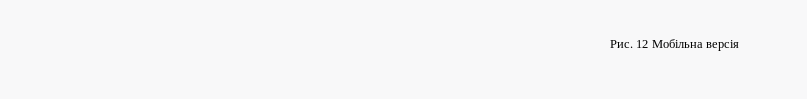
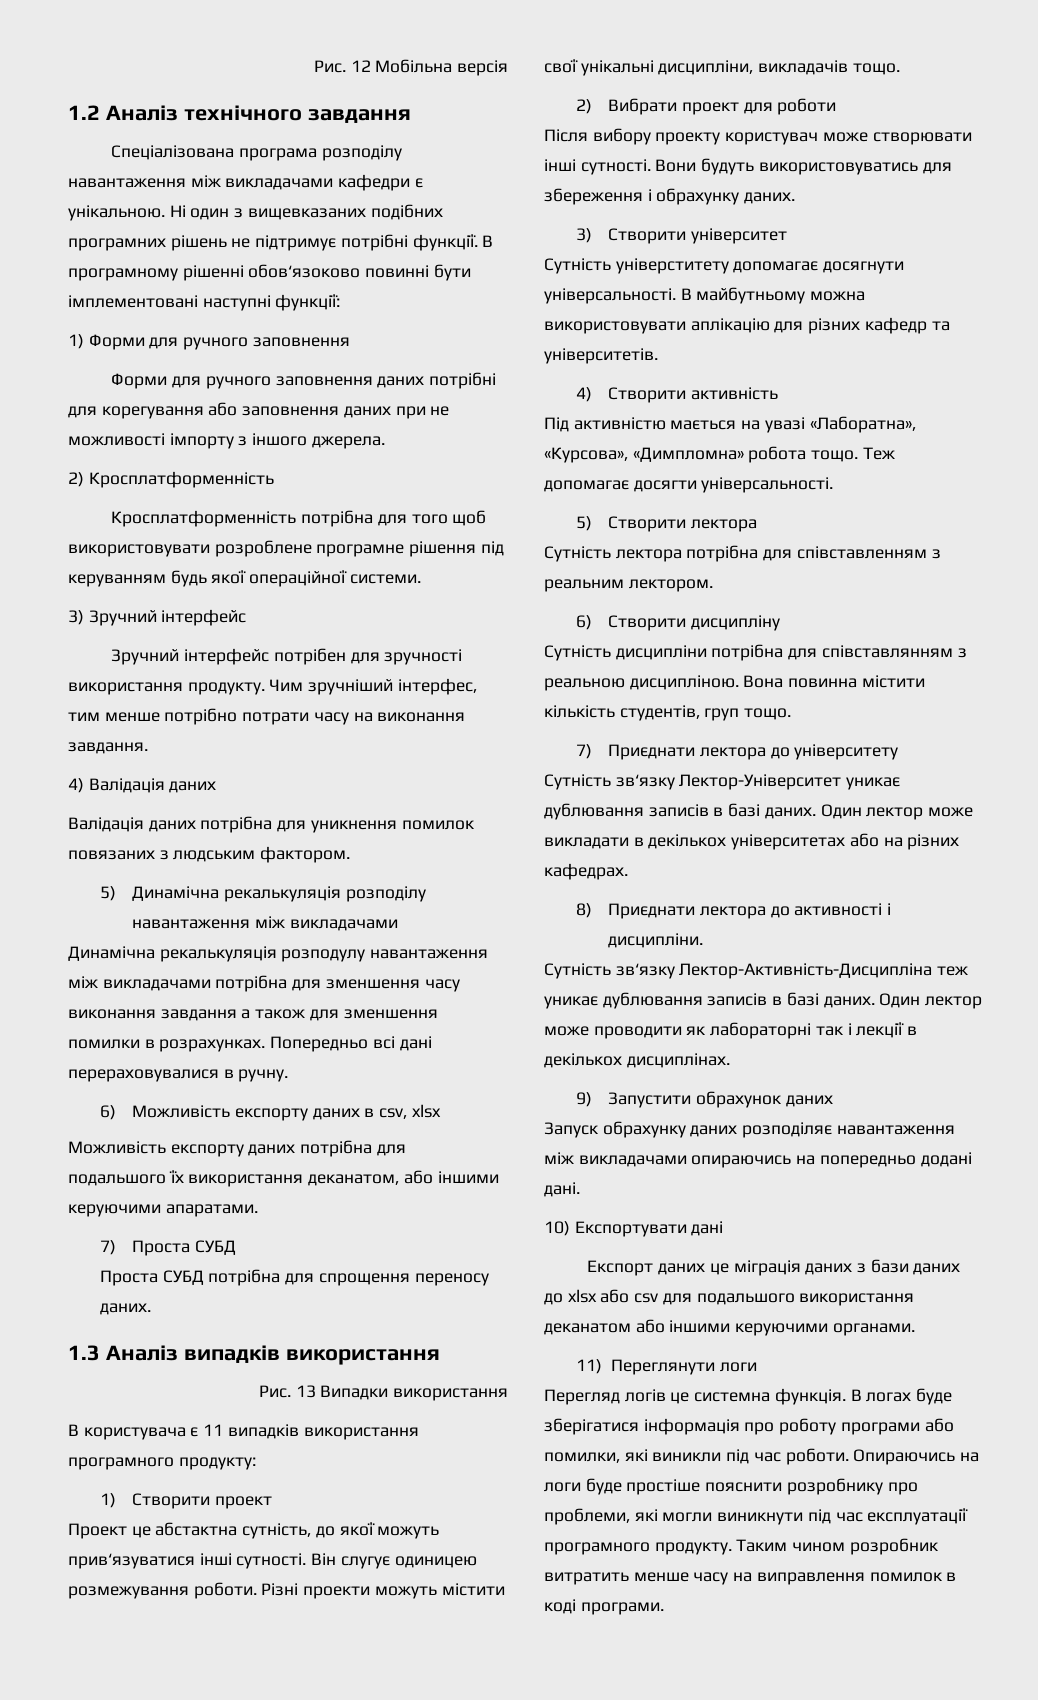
+ 1.2 Аналіз технічного завдання
+ Спеціалізована програма розподілу навантаження між викладачами кафедри є унікальною. Ні один з вищевказаних подібних програмних рішень не підтримує потрібні функції. В програмному рішенні обов‘язоково повинні бути імплементовані наступні функції:
+ 1) Форми для ручного заповнення
+ Форми для ручного заповнення даних потрібні для корегування або заповнення даних при не можливості імпорту з іншого джерела.
+ 2) Кросплатформенність
+ Кросплатформенність потрібна для того щоб використовувати розроблене програмне рішення під керуванням будь якої операційної системи.
+ 3) Зручний інтерфейс
+ Зручний інтерфейс потрібен для зручності використання продукту. Чим зручніший інтерфес, тим менше потрібно потрати часу на виконання завдання.
+ 4) Валідація даних
+ Валідація даних потрібна для уникнення помилок повязаних з людським фактором.
+ 5) Динамічна рекалькуляція розподілу навантаження між викладачами
+ Динамічна рекалькуляція розподулу навантаження між викладачами потрібна для зменшення часу виконання завдання а також для зменшення помилки в розрахунках. Попередньо всі дані перераховувалися в ручну.
+ 6) Можливість експорту даних в csv, xlsx
+ Можливість експорту даних потрібна для подальшого їх використання деканатом, або іншими керуючими апаратами.
+ 7) Проста СУБД
+ Проста СУБД потрібна для спрощення переносу даних.
+ 1.3 Аналіз випадків використання
+ Рис. 13 Випадки використання
+ В користувача є 11 випадків використання програмного продукту:
+ 1) Створити проект
+ Проект це абстактна сутність, до якої можуть прив‘язуватися інші сутності. Він слугує одиницею розмежування роботи. Різні проекти можуть містити свої унікальні дисципліни, викладачів тощо.
+ 2) Вибрати проект для роботи
+ Після вибору проекту користувач може створювати інші сутності. Вони будуть використовуватись для збереження і обрахунку даних.
+ 3) Створити університет
+ Сутність універститету допомагає досягнути універсальності. В майбутньому можна використовувати аплікацію для різних кафедр та університетів.
+ 4) Створити активність
+ Під активністю мається на увазі «Лаборатна», «Курсова», «Димпломна» робота тощо. Теж допомагає досягти універсальності.
+ 5) Створити лектора
+ Сутність лектора потрібна для співставленням з реальним лектором.
+ 6) Створити дисципліну
+ Сутність дисципліни потрібна для співставлянням з реальною дисципліною. Вона повинна містити кількість студентів, груп тощо.
+ 7) Приєднати лектора до університету
+ Сутність зв‘язку Лектор-Університет уникає дублювання записів в базі даних. Один лектор може викладати в декількох університетах або на різних кафедрах.
+ 8) Приєднати лектора до активності і дисципліни.
+ Сутність зв‘язку Лектор-Активність-Дисципліна теж уникає дублювання записів в базі даних. Один лектор може проводити як лабораторні так і лекції в декількох дисциплінах.
+ 9) Запустити обрахунок даних
+ Запуск обрахунку даних розподіляє навантаження між викладачами опираючись на попередньо додані дані.
+ 10) Експортувати дані
+ Експорт даних це міграція даних з бази даних до xlsx або csv для подальшого використання деканатом або іншими керуючими органами.
+ 11) Переглянути логи
+ Перегляд логів це системна функція. В логах буде зберігатися інформація про роботу програми або помилки, які виникли під час роботи. Опираючись на логи буде простіше пояснити розробнику про проблеми, які могли виникнути під час експлуатації програмного продукту. Таким чином розробник витратить менше часу на виправлення помилок в коді програми.

